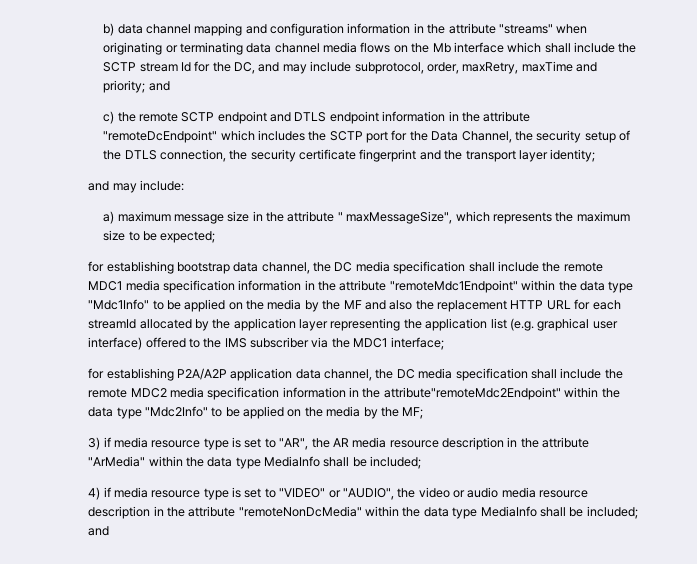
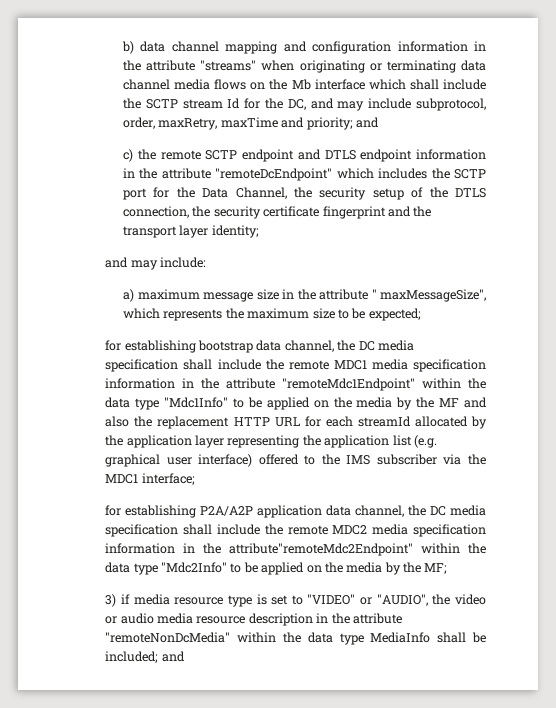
- 3) if media resource type is set to "AR", the AR media resource description in the attribute "ArMedia" within the data type MediaInfo shall be included;
- 4) if media resource type is set to "VIDEO" or "AUDIO", the video or audio media resource description in the attribute "remoteNonDcMedia" within the data type MediaInfo shall be included; and
+ 3) if media resource type is set to "VIDEO" or "AUDIO", the video or audio media resource description in the attribute "remoteNonDcMedia" within the data type MediaInfo shall be included; and

